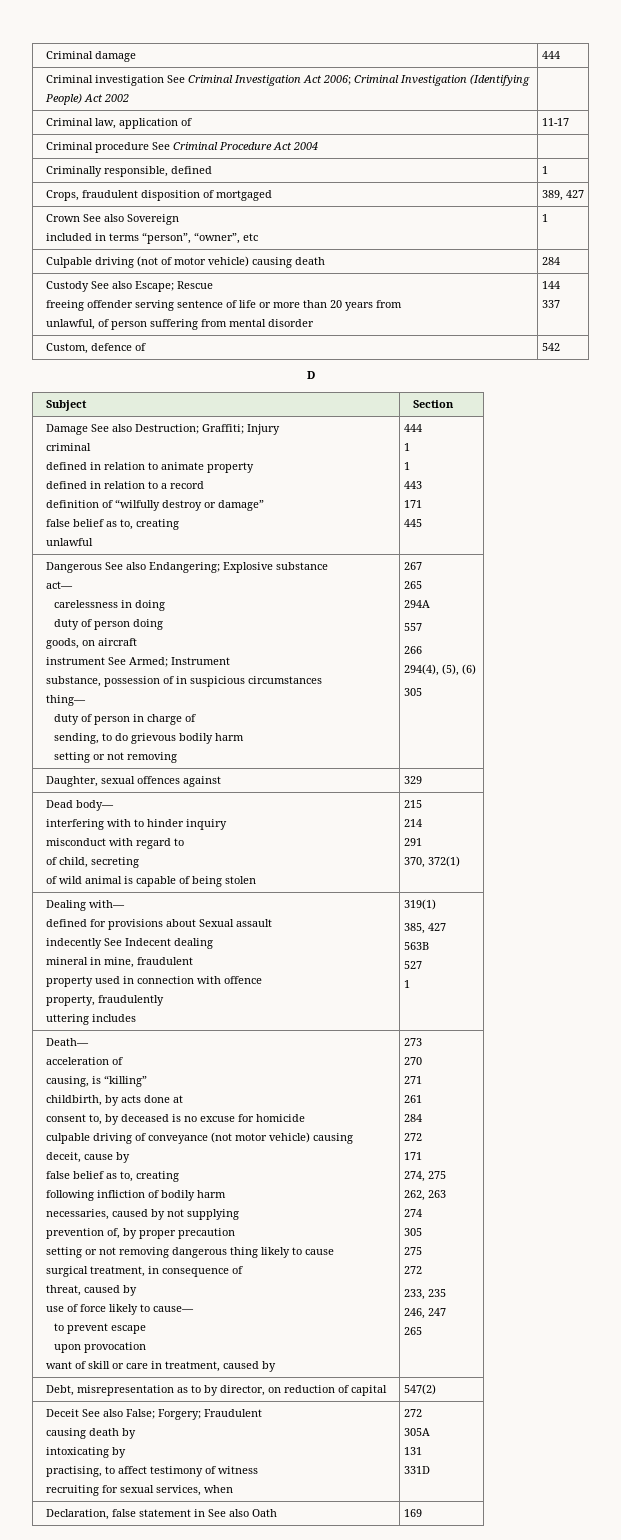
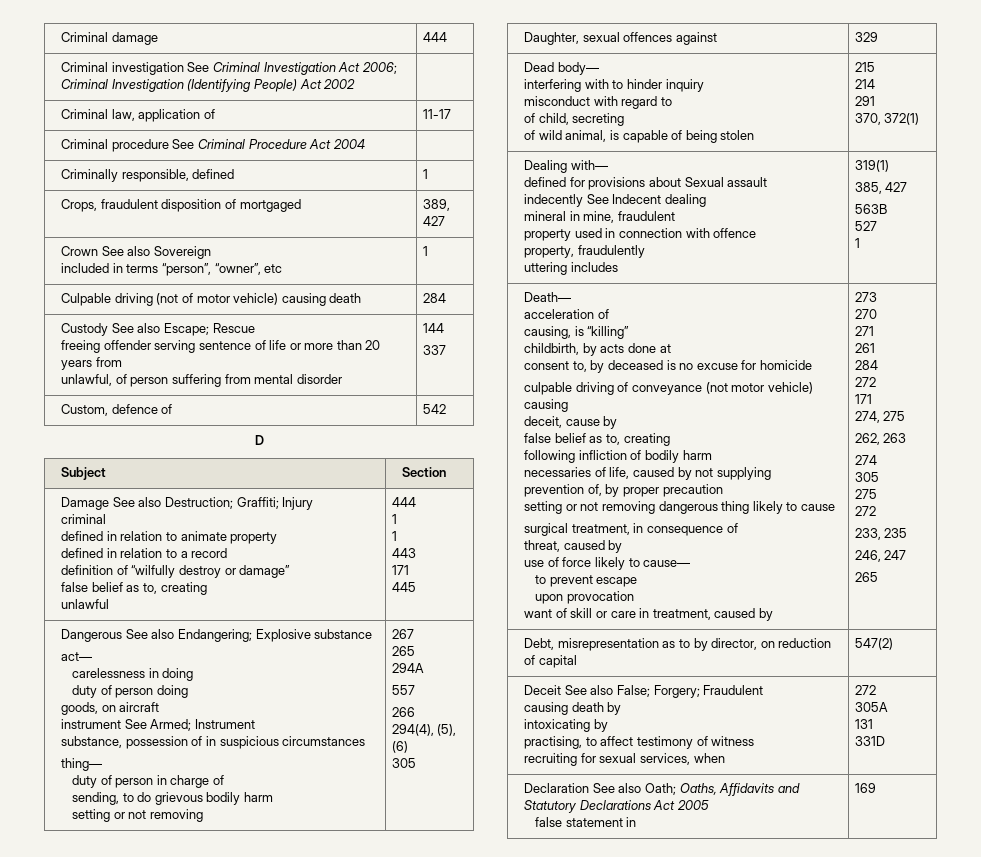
  Dead body—
  interfering with to hinder inquiry
  misconduct with regard to
  of child, secreting
- of wild animal is capable of being stolen | 215
+ of wild animal, is capable of being stolen | 215
- necessaries, caused by not supplying
+ necessaries of life, caused by not supplying
- Declaration, false statement in See also Oath | 169
+ Declaration See also Oath; Oaths, Affidavits and Statutory Declarations Act 2005
+ false statement in | 169

